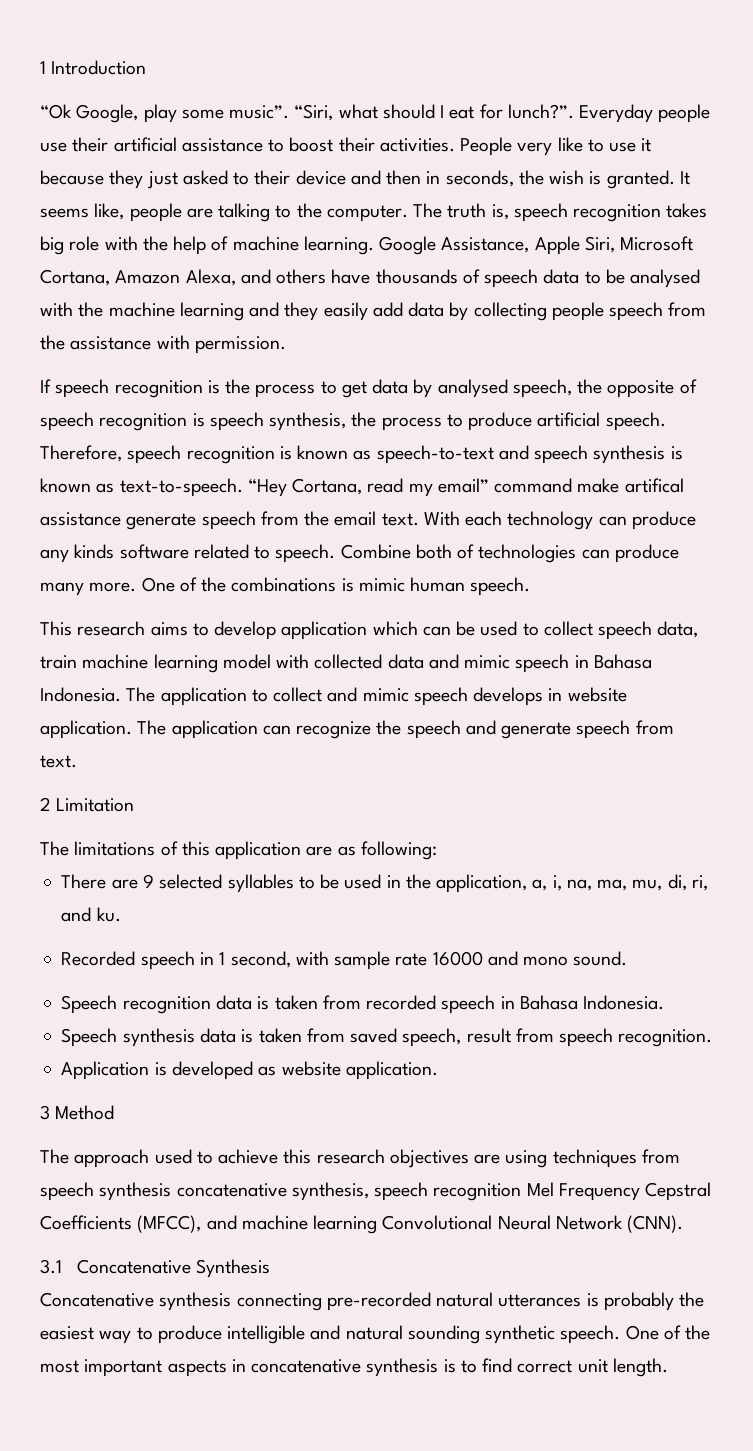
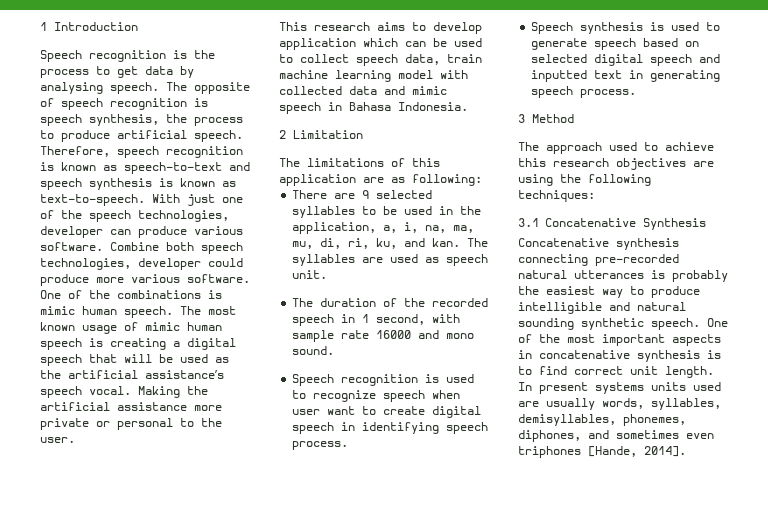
- “Ok Google, play some music”. “Siri, what should I eat for lunch?”. Everyday people use their artificial assistance to boost their activities. People very like to use it because they just asked to their device and then in seconds, the wish is granted. It seems like, people are talking to the computer. The truth is, speech recognition takes big role with the help of machine learning. Google Assistance, Apple Siri, Microsoft Cortana, Amazon Alexa, and others have thousands of speech data to be analysed with the machine learning and they easily add data by collecting people speech from the assistance with permission.
- If speech recognition is the process to get data by analysed speech, the opposite of speech recognition is speech synthesis, the process to produce artificial speech.
+ Speech recognition is the process to get data by analysing speech. The opposite of speech recognition is speech synthesis, the process to produce artificial speech.
- “Hey Cortana, read my email” command make artifical assistance generate speech from the email text. With each technology can produce any kinds software related to speech. Combine both of technologies can produce many more.
+ With just one of the speech technologies, developer can produce various software. Combine both speech technologies, developer could produce more various software.
+ The most known usage of mimic human speech is creating a digital speech that will be used as the artificial assistance’s speech vocal. Making the artificial assistance more private or personal to the user.
- The application to collect and mimic speech develops in website application. The application can recognize the speech and generate speech from text.
- There are 9 selected syllables to be used in the application, a, i, na, ma, mu, di, ri, and ku.
- Recorded speech in 1 second, with sample rate 16000 and mono sound.
+ There are 9 selected syllables to be used in the application, a, i, na, ma, mu, di, ri, ku, and kan. The syllables are used as speech unit.
+ The duration of the recorded speech in 1 second, with sample rate 16000 and mono sound.
- Speech recognition data is taken from recorded speech in Bahasa Indonesia.
- Speech synthesis data is taken from saved speech, result from speech recognition.
- Application is developed as website application.
+ Speech recognition is used to recognize speech when user want to create digital speech in identifying speech process.
+ Speech synthesis is used to generate speech based on selected digital speech and inputted text in generating speech process.
- The approach used to achieve this research objectives are using techniques from speech synthesis concatenative synthesis, speech recognition Mel Frequency Cepstral Coefficients (MFCC), and machine learning Convolutional Neural Network (CNN).
+ The approach used to achieve this research objectives are using the following techniques:
+ In present systems units used are usually words, syllables, demisyllables, phonemes, diphones, and sometimes even triphones [Hande, 2014].

